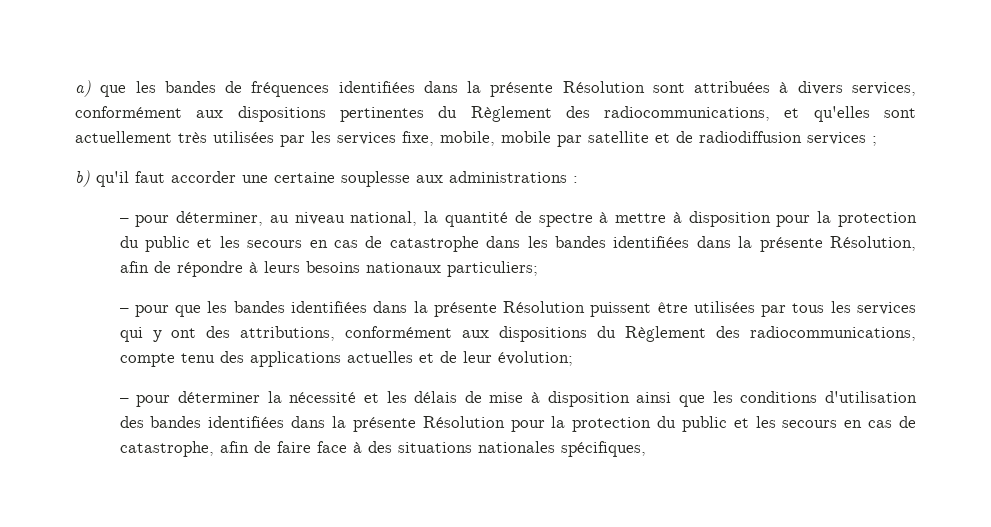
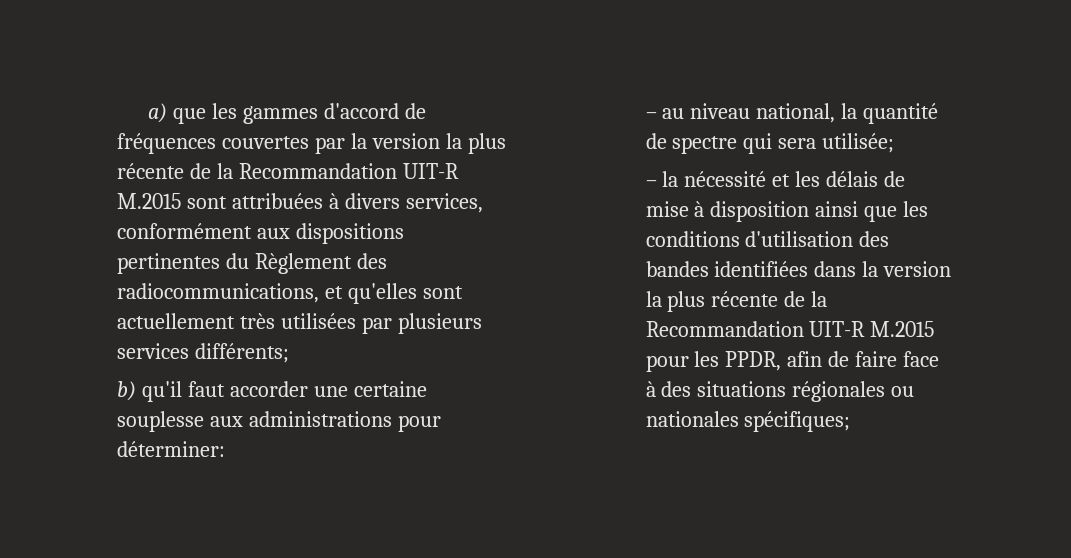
- a) que les bandes de fréquences identifiées dans la présente Résolution sont attribuées à divers services, conformément aux dispositions pertinentes du Règlement des radiocommunications, et qu'elles sont actuellement très utilisées par les services fixe, mobile, mobile par satellite et de radiodiffusion services ;
+ a) que les gammes d'accord de fréquences couvertes par la version la plus récente de la Recommandation UIT-R M.2015 sont attribuées à divers services, conformément aux dispositions pertinentes du Règlement des radiocommunications, et qu'elles sont actuellement très utilisées par plusieurs services différents;
- b) qu'il faut accorder une certaine souplesse aux administrations :
- – pour déterminer, au niveau national, la quantité de spectre à mettre à disposition pour la protection du public et les secours en cas de catastrophe dans les bandes identifiées dans la présente Résolution, afin de répondre à leurs besoins nationaux particuliers;
- – pour que les bandes identifiées dans la présente Résolution puissent être utilisées par tous les services qui y ont des attributions, conformément aux dispositions du Règlement des radiocommunications, compte tenu des applications actuelles et de leur évolution;
- – pour déterminer la nécessité et les délais de mise à disposition ainsi que les conditions d'utilisation des bandes identifiées dans la présente Résolution pour la protection du public et les secours en cas de catastrophe, afin de faire face à des situations nationales spécifiques,
+ b) qu'il faut accorder une certaine souplesse aux administrations pour déterminer:
+ – au niveau national, la quantité de spectre qui sera utilisée;
+ – la nécessité et les délais de mise à disposition ainsi que les conditions d'utilisation des bandes identifiées dans la version la plus récente de la Recommandation UIT-R M.2015 pour les PPDR, afin de faire face à des situations régionales ou nationales spécifiques;

